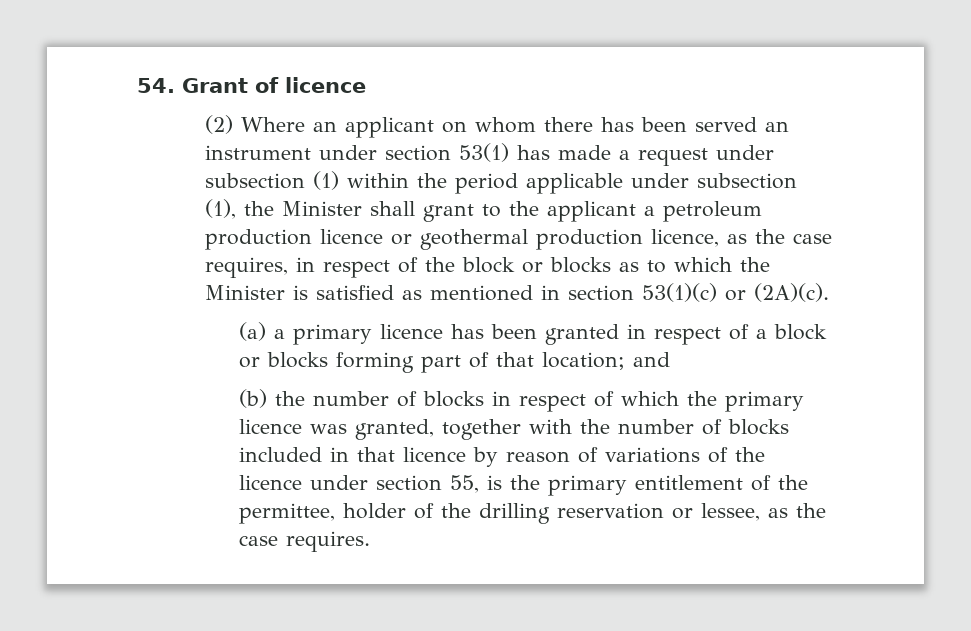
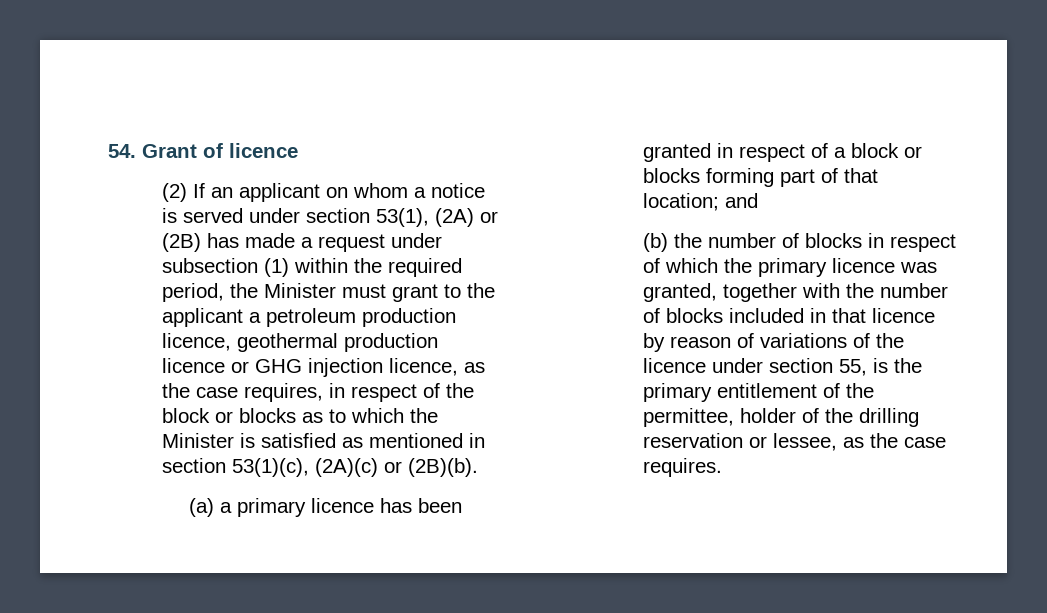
- (2) Where an applicant on whom there has been served an instrument under section 53(1) has made a request under subsection (1) within the period applicable under subsection (1), the Minister shall grant to the applicant a petroleum production licence or geothermal production licence, as the case requires, in respect of the block or blocks as to which the Minister is satisfied as mentioned in section 53(1)(c) or (2A)(c).
+ (2) If an applicant on whom a notice is served under section 53(1), (2A) or (2B) has made a request under subsection (1) within the required period, the Minister must grant to the applicant a petroleum production licence, geothermal production licence or GHG injection licence, as the case requires, in respect of the block or blocks as to which the Minister is satisfied as mentioned in section 53(1)(c), (2A)(c) or (2B)(b).

